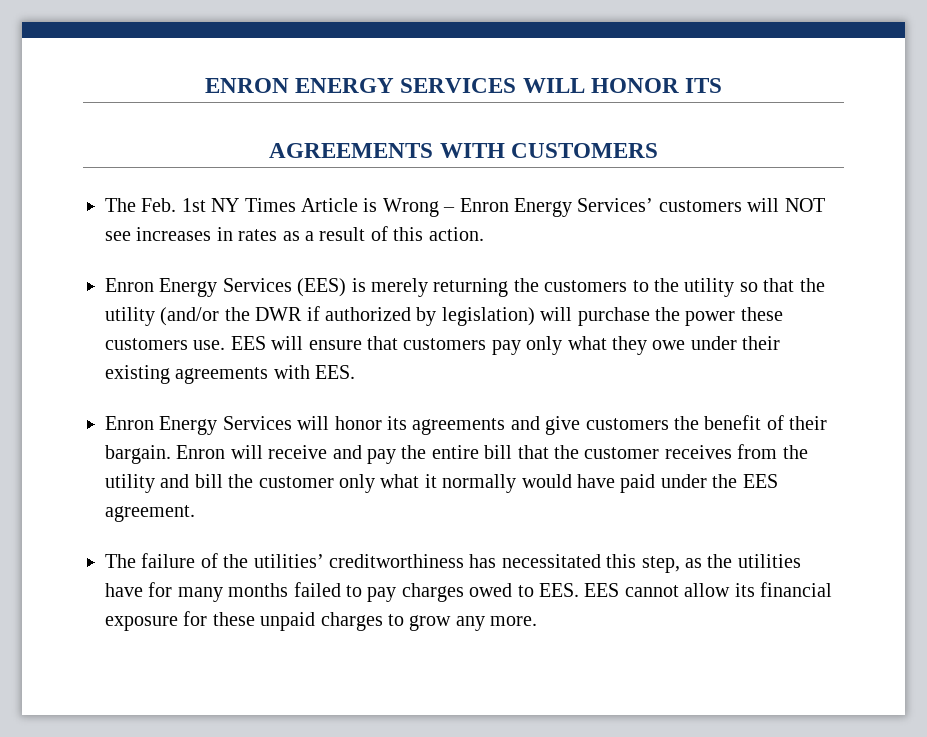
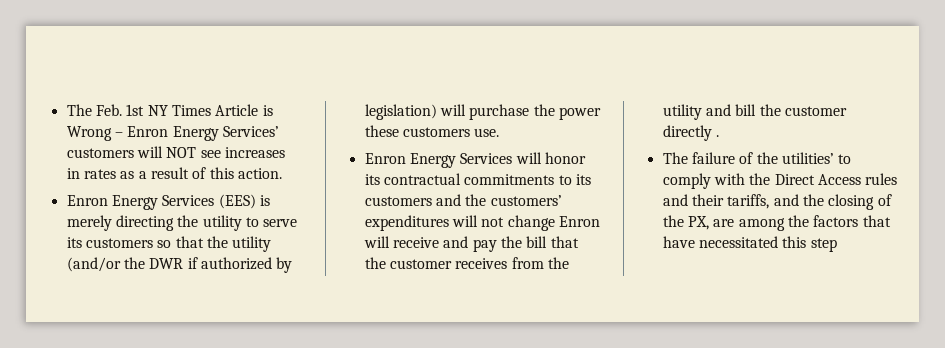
- ENRON ENERGY SERVICES WILL HONOR ITS
- AGREEMENTS WITH CUSTOMERS
- Enron Energy Services (EES) is merely returning the customers to the utility so that the utility (and/or the DWR if authorized by legislation) will purchase the power these customers use. EES will ensure that customers pay only what they owe under their existing agreements with EES.
+ Enron Energy Services (EES) is merely directing the utility to serve its customers so that the utility (and/or the DWR if authorized by legislation) will purchase the power these customers use.
- Enron Energy Services will honor its agreements and give customers the benefit of their bargain. Enron will receive and pay the entire bill that the customer receives from the utility and bill the customer only what it normally would have paid under the EES agreement.
+ Enron Energy Services will honor its contractual commitments to its customers and the customers’ expenditures will not change Enron will receive and pay the bill that the customer receives from the utility and bill the customer directly .
- The failure of the utilities’ creditworthiness has necessitated this step, as the utilities have for many months failed to pay charges owed to EES. EES cannot allow its financial exposure for these unpaid charges to grow any more.
+ The failure of the utilities’ to comply with the Direct Access rules and their tariffs, and the closing of the PX, are among the factors that have necessitated this step

